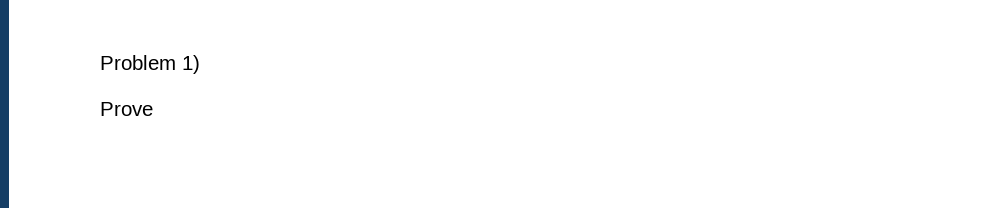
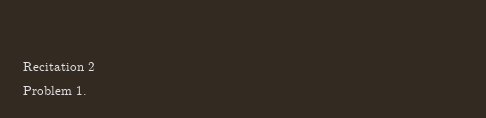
- Problem 1)
- Prove
+ Recitation 2
+ Problem 1.

